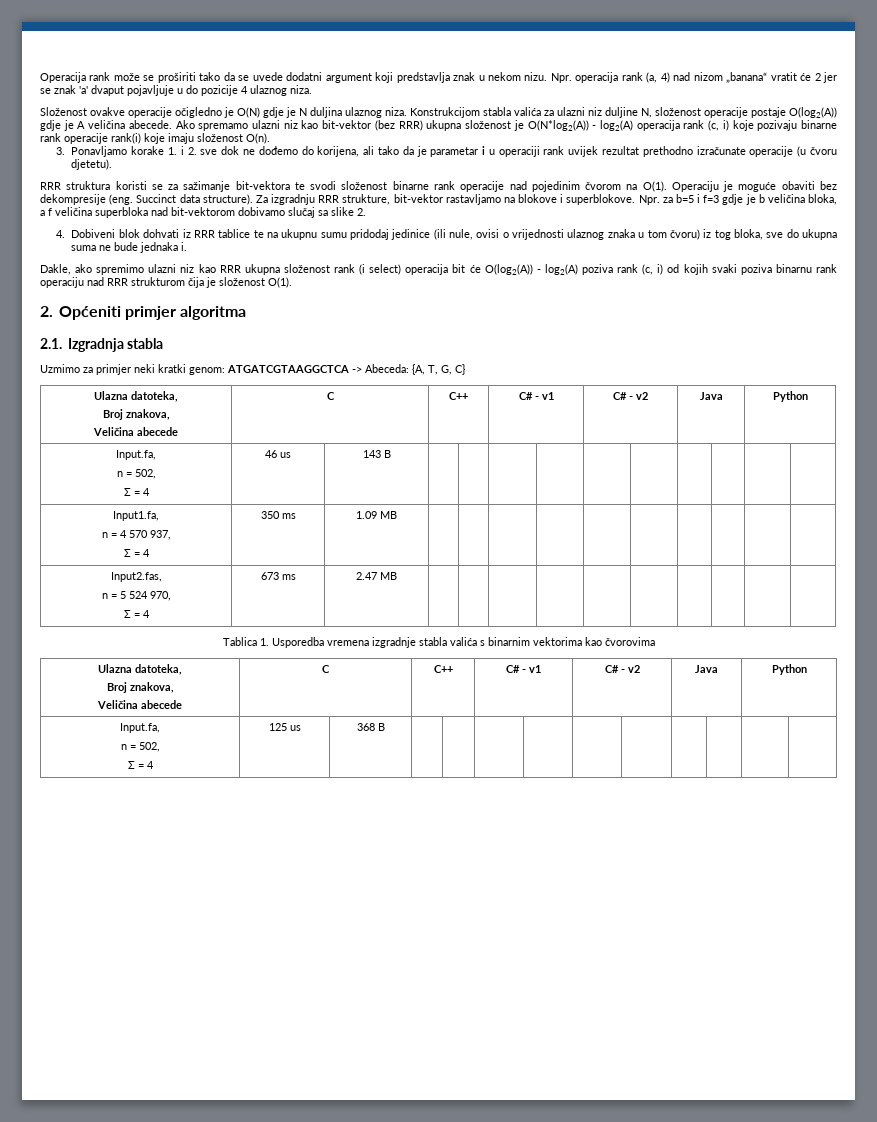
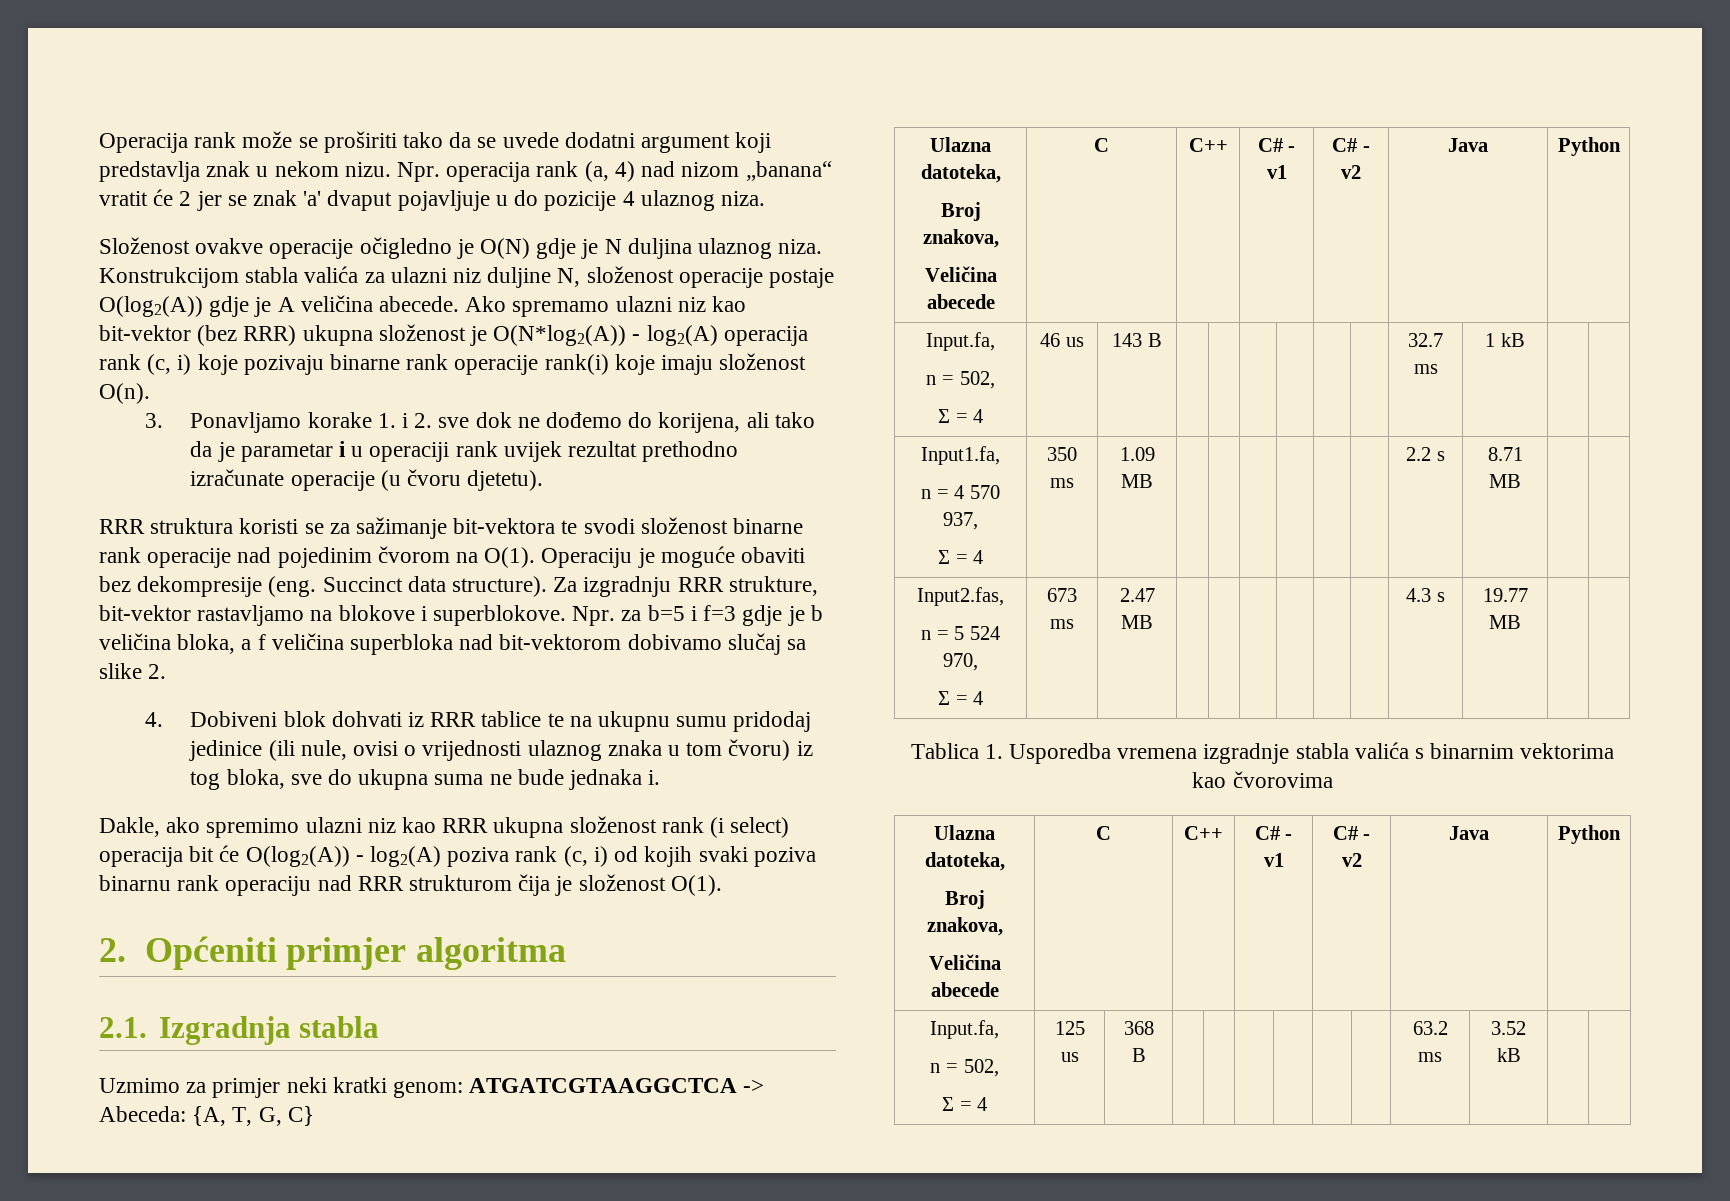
  Uzmimo za primjer neki kratki genom: ATGATCGTAAGGCTCA -> Abeceda: {A, T, G, C}
  Ulazna datoteka,
  Broj znakova,
  Veličina abecede | C | C++ | C# - v1 | C# - v2 | Java | Python
  Input.fa,
  n = 502,
- Σ = 4 | 46 us | 143 B | | | | | | | | | |
+ Σ = 4 | 46 us | 143 B | | | | | | | 32.7 ms | 1 kB | |
  Input1.fa,
  n = 4 570 937,
- Σ = 4 | 350 ms | 1.09 MB | | | | | | | | | |
+ Σ = 4 | 350 ms | 1.09 MB | | | | | | | 2.2 s | 8.71 MB | |
  Input2.fas,
  n = 5 524 970,
- Σ = 4 | 673 ms | 2.47 MB | | | | | | | | | |
+ Σ = 4 | 673 ms | 2.47 MB | | | | | | | 4.3 s | 19.77 MB | |
  Tablica 1. Usporedba vremena izgradnje stabla valića s binarnim vektorima kao čvorovima
  Ulazna datoteka,
  Broj znakova,
  Veličina abecede | C | C++ | C# - v1 | C# - v2 | Java | Python
  Input.fa,
  n = 502,
- Σ = 4 | 125 us | 368 B | | | | | | | | | |
+ Σ = 4 | 125 us | 368 B | | | | | | | 63.2 ms | 3.52 kB | |

